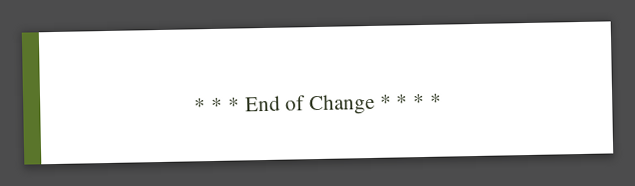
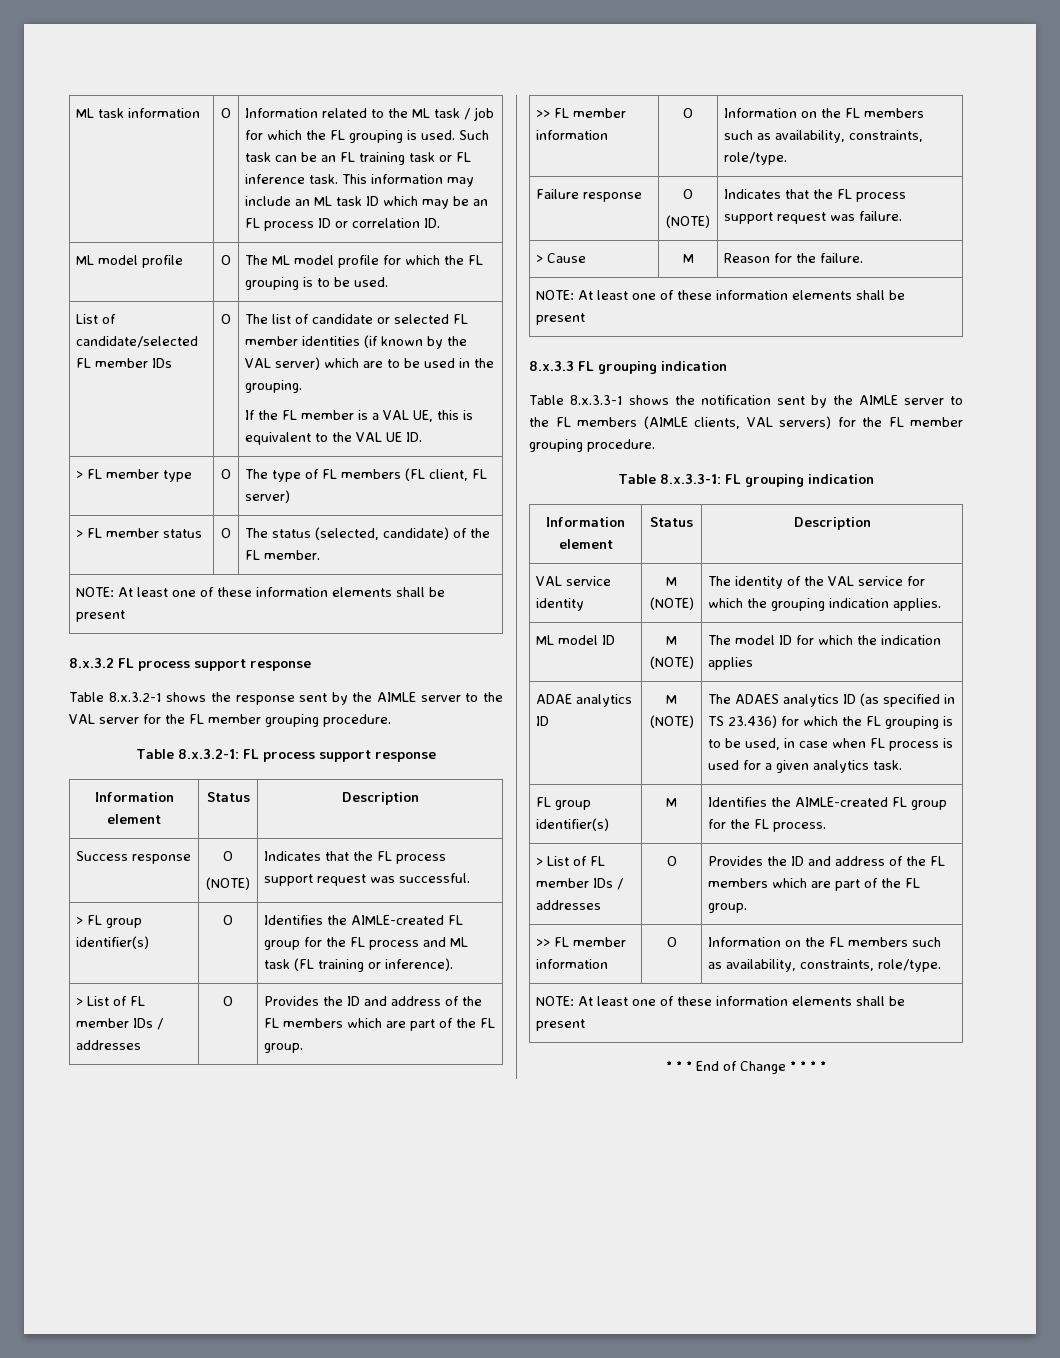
+ ML task information | O | Information related to the ML task / job for which the FL grouping is used. Such task can be an FL training task or FL inference task. This information may include an ML task ID which may be an FL process ID or correlation ID.
+ ML model profile | O | The ML model profile for which the FL grouping is to be used.
+ List of candidate/selected FL member IDs | O | The list of candidate or selected FL member identities (if known by the VAL server) which are to be used in the grouping.
+ If the FL member is a VAL UE, this is equivalent to the VAL UE ID.
+ > FL member type | O | The type of FL members (FL client, FL server)
+ > FL member status | O | The status (selected, candidate) of the FL member.
+ NOTE: At least one of these information elements shall be present
+ 8.x.3.2 FL process support response
+ Table 8.x.3.2-1 shows the response sent by the AIMLE server to the VAL server for the FL member grouping procedure.
+ Table 8.x.3.2-1: FL process support response
+ Information element | Status | Description
+ Success response | O
+ (NOTE) | Indicates that the FL process support request was successful.
+ > FL group identifier(s) | O | Identifies the AIMLE-created FL group for the FL process and ML task (FL training or inference).
+ > List of FL member IDs / addresses | O | Provides the ID and address of the FL members which are part of the FL group.
+ >> FL member information | O | Information on the FL members such as availability, constraints, role/type.
+ Failure response | O
+ (NOTE) | Indicates that the FL process support request was failure.
+ > Cause | M | Reason for the failure.
+ NOTE: At least one of these information elements shall be present
+ 8.x.3.3 FL grouping indication
+ Table 8.x.3.3-1 shows the notification sent by the AIMLE server to the FL members (AIMLE clients, VAL servers) for the FL member grouping procedure.
+ Table 8.x.3.3-1: FL grouping indication
+ Information element | Status | Description
+ VAL service identity | M (NOTE) | The identity of the VAL service for which the grouping indication applies.
+ ML model ID | M (NOTE) | The model ID for which the indication applies
+ ADAE analytics ID | M (NOTE) | The ADAES analytics ID (as specified in TS 23.436) for which the FL grouping is to be used, in case when FL process is used for a given analytics task.
+ FL group identifier(s) | M | Identifies the AIMLE-created FL group for the FL process.
+ > List of FL member IDs / addresses | O | Provides the ID and address of the FL members which are part of the FL group.
+ >> FL member information | O | Information on the FL members such as availability, constraints, role/type.
+ NOTE: At least one of these information elements shall be present

